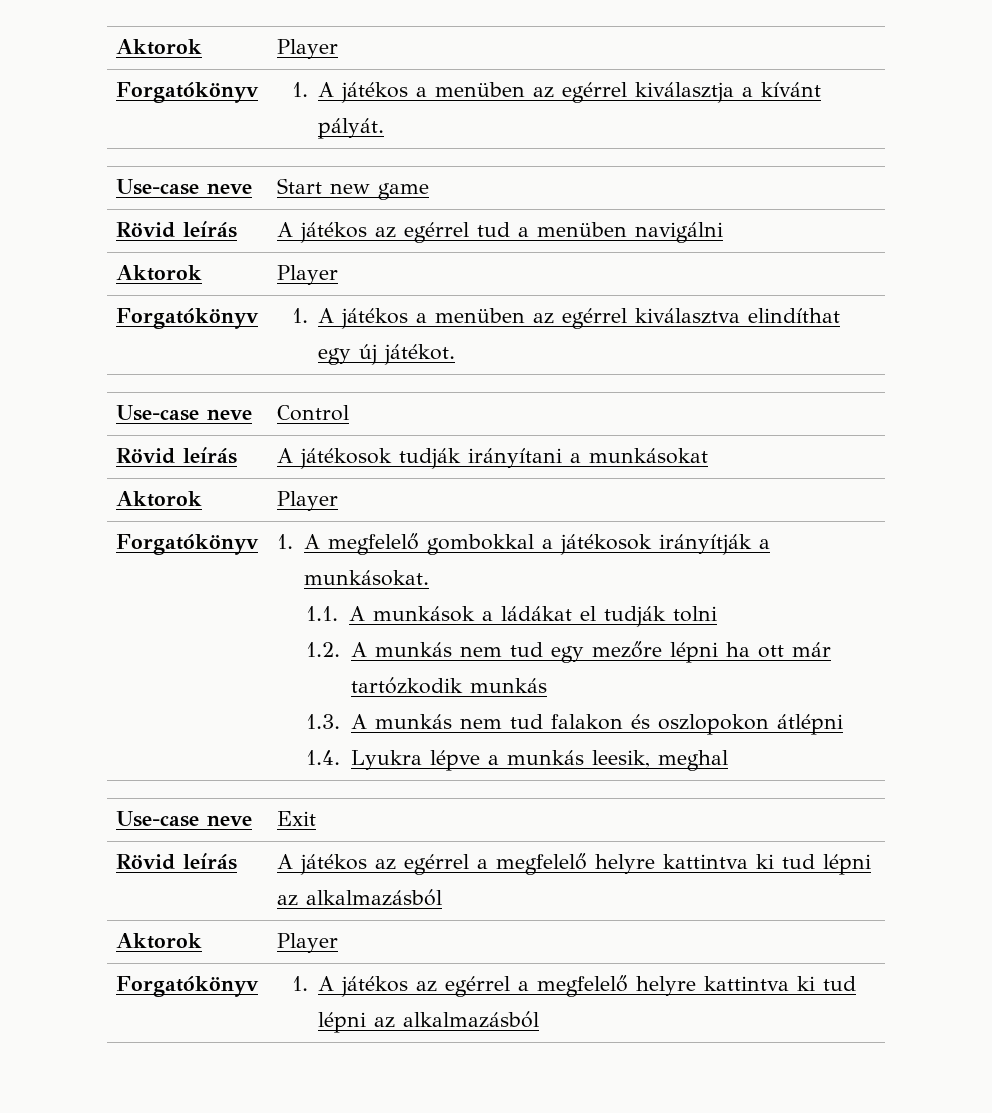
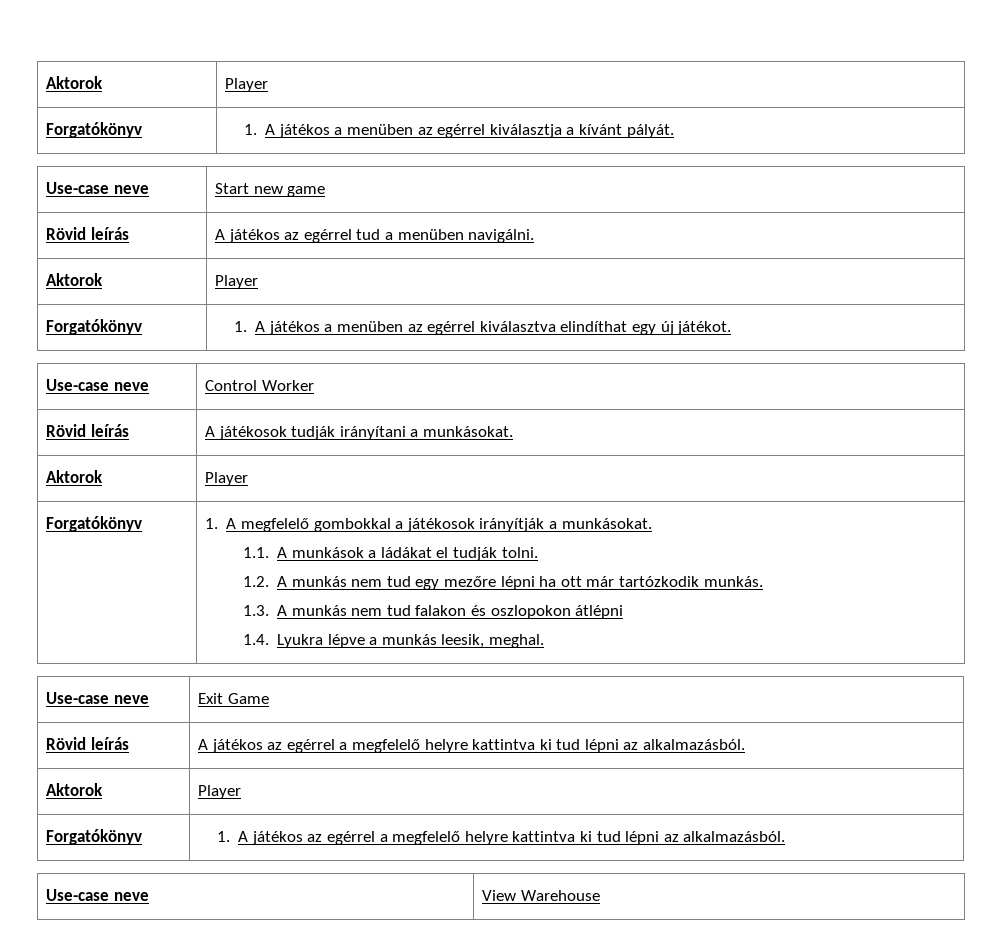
- Rövid leírás | A játékos az egérrel tud a menüben navigálni
+ Rövid leírás | A játékos az egérrel tud a menüben navigálni.
- Use-case neve | Control
+ Use-case neve | Control Worker
- Rövid leírás | A játékosok tudják irányítani a munkásokat
+ Rövid leírás | A játékosok tudják irányítani a munkásokat.
- 1.1. A munkások a ládákat el tudják tolni
+ 1.1. A munkások a ládákat el tudják tolni.
- 1.2. A munkás nem tud egy mezőre lépni ha ott már tartózkodik munkás
+ 1.2. A munkás nem tud egy mezőre lépni ha ott már tartózkodik munkás.
- 1.4. Lyukra lépve a munkás leesik, meghal
+ 1.4. Lyukra lépve a munkás leesik, meghal.
- Use-case neve | Exit
+ Use-case neve | Exit Game
- Rövid leírás | A játékos az egérrel a megfelelő helyre kattintva ki tud lépni az alkalmazásból
+ Rövid leírás | A játékos az egérrel a megfelelő helyre kattintva ki tud lépni az alkalmazásból.
- Forgatókönyv | 1. A játékos az egérrel a megfelelő helyre kattintva ki tud lépni az alkalmazásból
+ Forgatókönyv | 1. A játékos az egérrel a megfelelő helyre kattintva ki tud lépni az alkalmazásból.
+ Use-case neve | View Warehouse

